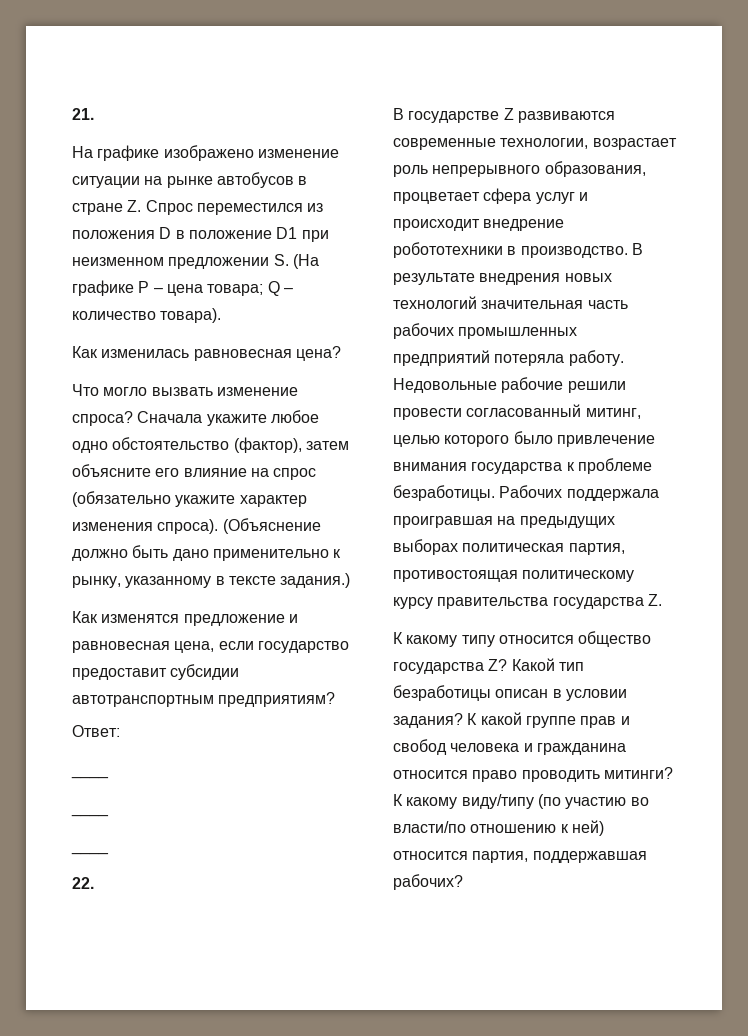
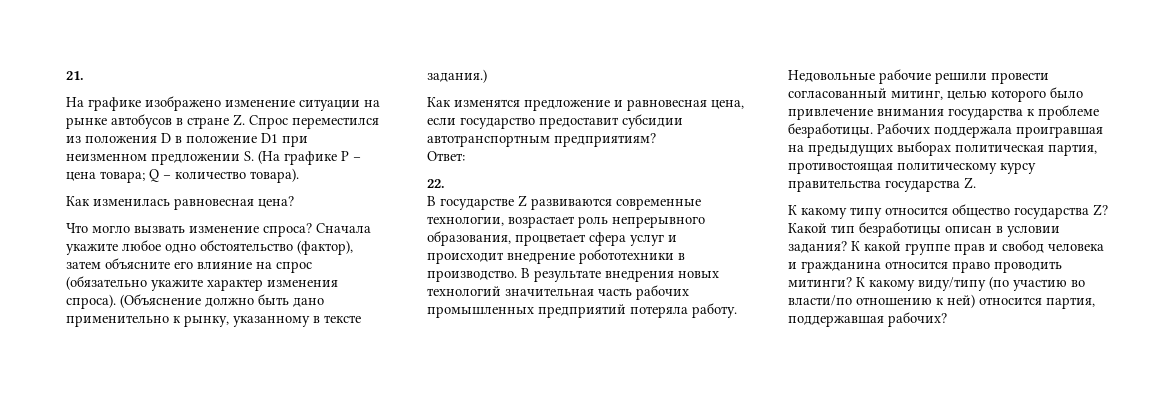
  Ответ:
- ____
- ____
- ____

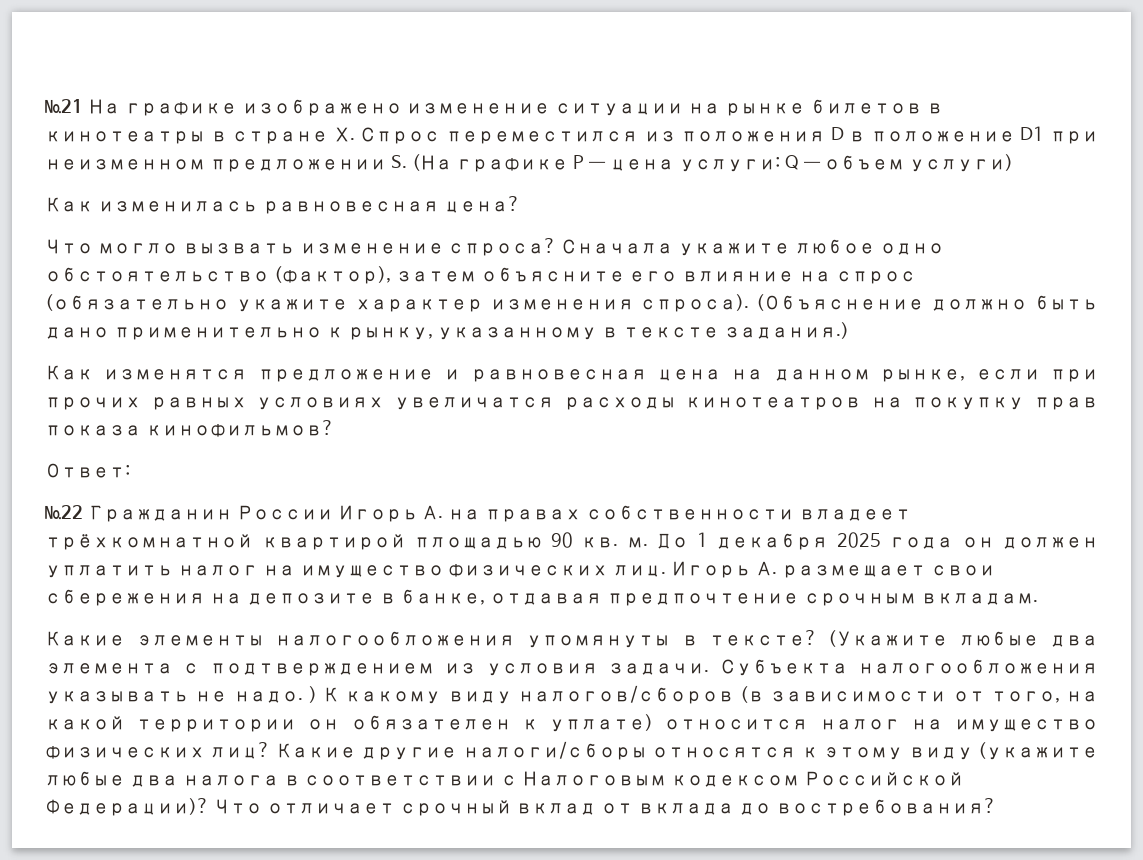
- 21.
- На графике изображено изменение ситуации на рынке автобусов в стране Z. Спрос переместился из положения D в положение D1 при неизменном предложении S. (На графике P – цена товара; Q – количество товара).
+ №21 На графике изображено изменение ситуации на рынке билетов в кинотеатры в стране Х. Спрос переместился из положения D в положение D1 при неизменном предложении S. (На графике P — цена услуги: Q — объем услуги)
- Как изменятся предложение и равновесная цена, если государство предоставит субсидии автотранспортным предприятиям?
+ Как изменятся предложение и равновесная цена на данном рынке, если при прочих равных условиях увеличатся расходы кинотеатров на покупку прав показа кинофильмов?
  Ответ:
- 22.
- В государстве Z развиваются современные технологии, возрастает роль непрерывного образования, процветает сфера услуг и происходит внедрение робототехники в производство. В результате внедрения новых технологий значительная часть рабочих промышленных предприятий потеряла работу. Недовольные рабочие решили провести согласованный митинг, целью которого было привлечение внимания государства к проблеме безработицы. Рабочих поддержала проигравшая на предыдущих выборах политическая партия, противостоящая политическому курсу правительства государства Z.
- К какому типу относится общество государства Z? Какой тип безработицы описан в условии задания? К какой группе прав и свобод человека и гражданина относится право проводить митинги? К какому виду/типу (по участию во власти/по отношению к ней) относится партия, поддержавшая рабочих?
+ №22 Гражданин России Игорь А. на правах собственности владеет трёхкомнатной квартирой площадью 90 кв. м. До 1 декабря 2025 года он должен уплатить налог на имущество физических лиц. Игорь А. размещает свои сбережения на депозите в банке, отдавая предпочтение срочным вкладам.
+ Какие элементы налогообложения упомянуты в тексте? (Укажите любые два элемента с подтверждением из условия задачи. Субъекта налогообложения указывать не надо. ) К какому виду налогов/сборов (в зависимости от того, на какой территории он обязателен к уплате) относится налог на имущество физических лиц? Какие другие налоги/сборы относятся к этому виду (укажите любые два налога в соответствии с Налоговым кодексом Российской Федерации)? Что отличает срочный вклад от вклада до востребования?

